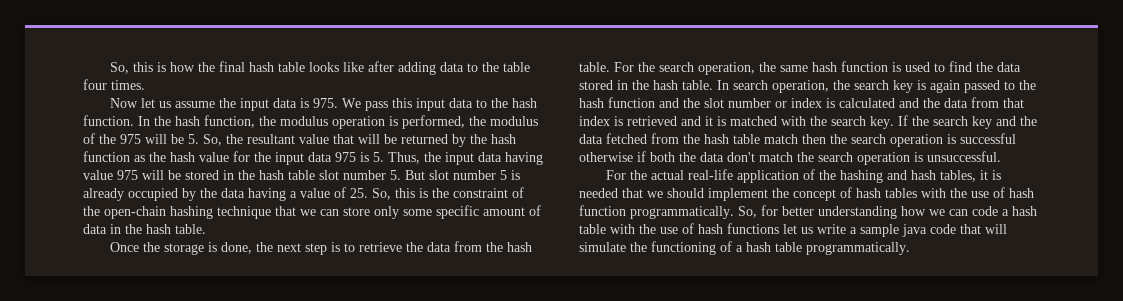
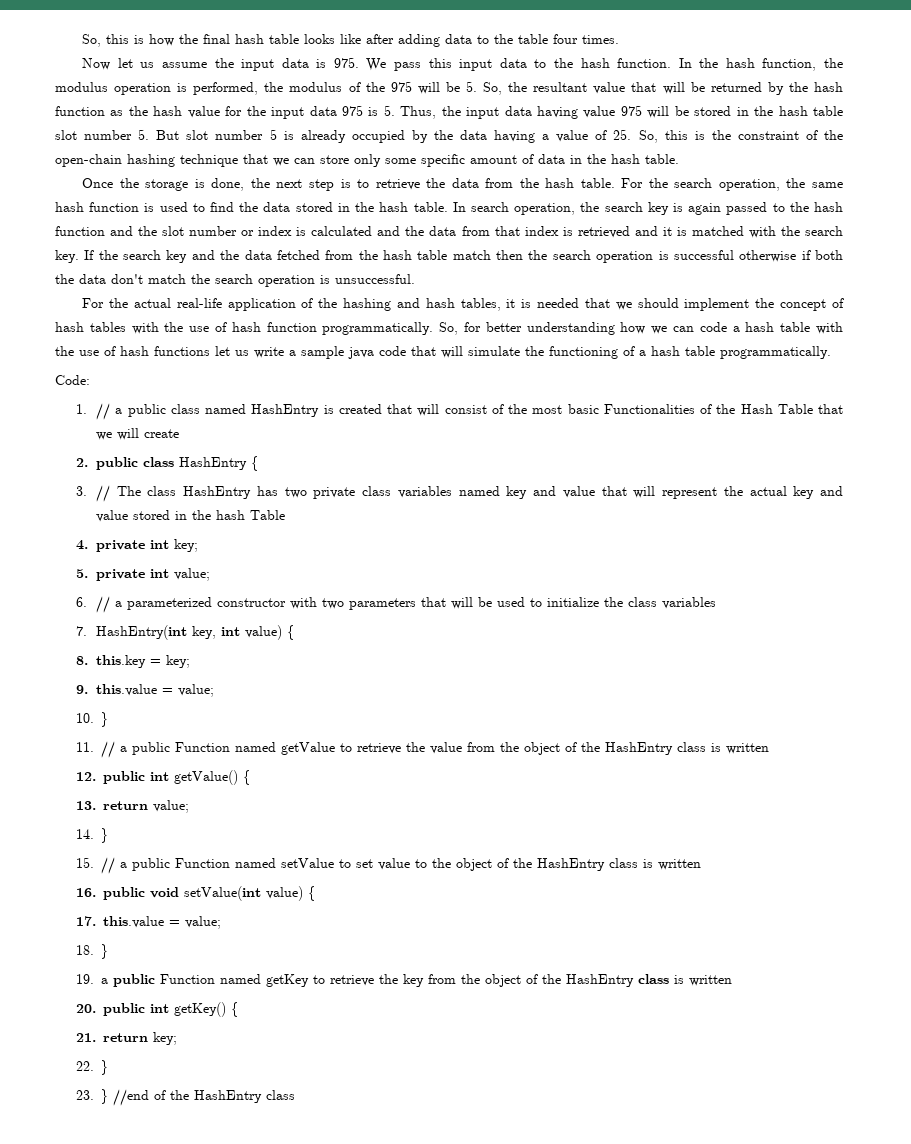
+ Code:
+ 1. // a public class named HashEntry is created that will consist of the most basic Functionalities of the Hash Table that we will create
+ 2. public class HashEntry {
+ 3. // The class HashEntry has two private class variables named key and value that will represent the actual key and value stored in the hash Table
+ 4. private int key;
+ 5. private int value;
+ 6. // a parameterized constructor with two parameters that will be used to initialize the class variables
+ 7. HashEntry(int key, int value) {
+ 8. this.key = key;
+ 9. this.value = value;
+ 10. }
+ 11. // a public Function named getValue to retrieve the value from the object of the HashEntry class is written
+ 12. public int getValue() {
+ 13. return value;
+ 14. }
+ 15. // a public Function named setValue to set value to the object of the HashEntry class is written
+ 16. public void setValue(int value) {
+ 17. this.value = value;
+ 18. }
+ 19. a public Function named getKey to retrieve the key from the object of the HashEntry class is written
+ 20. public int getKey() {
+ 21. return key;
+ 22. }
+ 23. } //end of the HashEntry class

